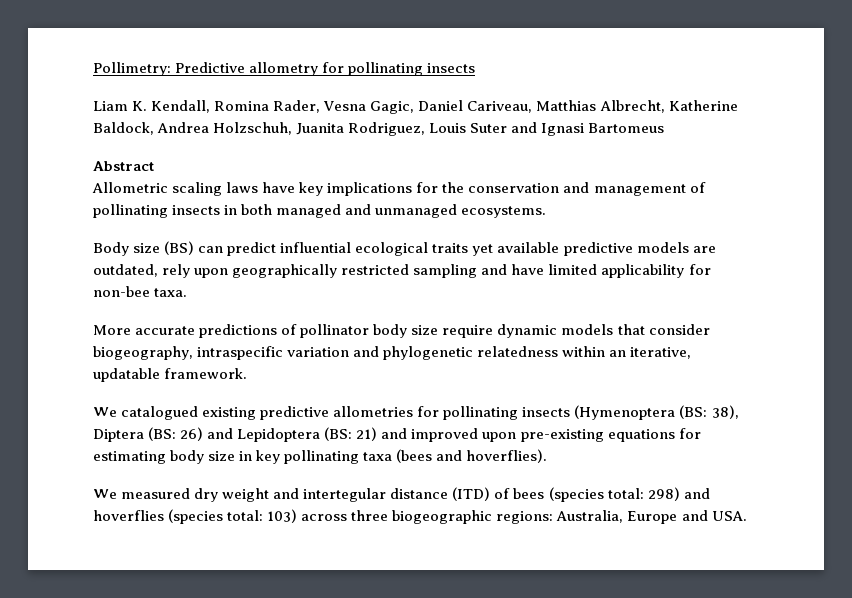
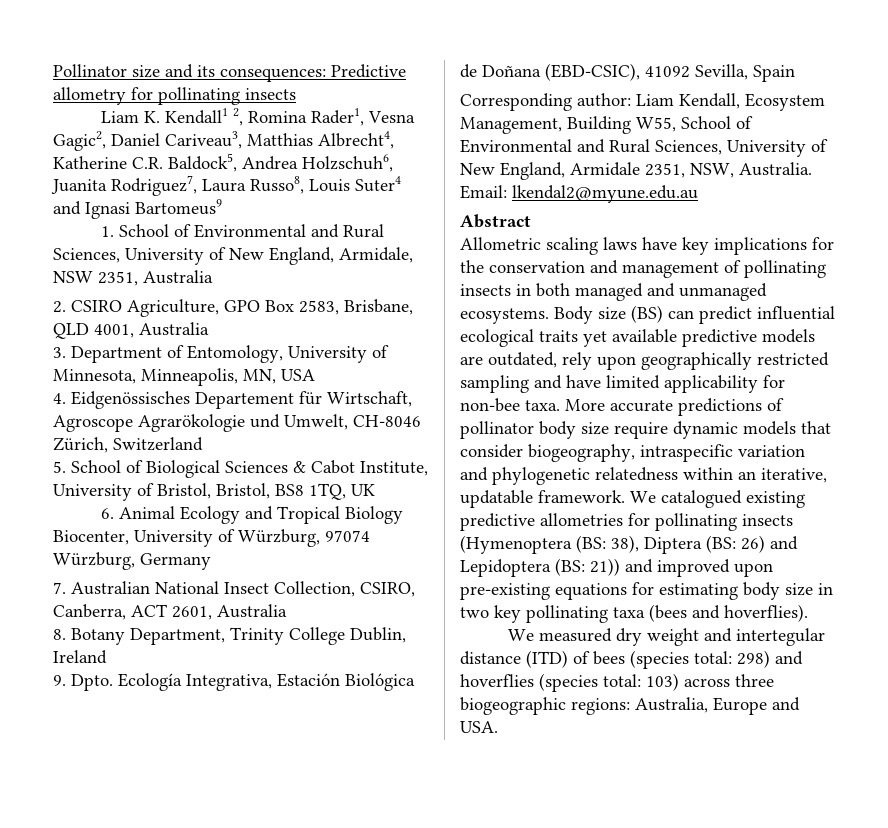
- Pollimetry: Predictive allometry for pollinating insects
+ Pollinator size and its consequences: Predictive allometry for pollinating insects
- Liam K. Kendall, Romina Rader, Vesna Gagic, Daniel Cariveau, Matthias Albrecht, Katherine Baldock, Andrea Holzschuh, Juanita Rodriguez, Louis Suter and Ignasi Bartomeus
+ Liam K. Kendall1 2, Romina Rader1, Vesna Gagic2, Daniel Cariveau3, Matthias Albrecht4, Katherine C.R. Baldock5, Andrea Holzschuh6, Juanita Rodriguez7, Laura Russo8, Louis Suter4 and Ignasi Bartomeus9
+ 1. School of Environmental and Rural Sciences, University of New England, Armidale, NSW 2351, Australia
+ 2. CSIRO Agriculture, GPO Box 2583, Brisbane, QLD 4001, Australia
+ 3. Department of Entomology, University of Minnesota, Minneapolis, MN, USA
+ 4. Eidgenössisches Departement für Wirtschaft, Agroscope Agrarökologie und Umwelt, CH-8046 Zürich, Switzerland
+ 5. School of Biological Sciences & Cabot Institute, University of Bristol, Bristol, BS8 1TQ, UK
+ 6. Animal Ecology and Tropical Biology Biocenter, University of Würzburg, 97074 Würzburg, Germany
+ 7. Australian National Insect Collection, CSIRO, Canberra, ACT 2601, Australia
+ 8. Botany Department, Trinity College Dublin, Ireland
+ 9. Dpto. Ecología Integrativa, Estación Biológica de Doñana (EBD-CSIC), 41092 Sevilla, Spain
+ Corresponding author: Liam Kendall, Ecosystem Management, Building W55, School of Environmental and Rural Sciences, University of New England, Armidale 2351, NSW, Australia. Email: lkendal2@myune.edu.au
- Allometric scaling laws have key implications for the conservation and management of pollinating insects in both managed and unmanaged ecosystems.
- Body size (BS) can predict influential ecological traits yet available predictive models are outdated, rely upon geographically restricted sampling and have limited applicability for non-bee taxa.
- More accurate predictions of pollinator body size require dynamic models that consider biogeography, intraspecific variation and phylogenetic relatedness within an iterative, updatable framework.
- We catalogued existing predictive allometries for pollinating insects (Hymenoptera (BS:
+ Allometric scaling laws have key implications for the conservation and management of pollinating insects in both managed and unmanaged ecosystems. Body size (BS) can predict influential ecological traits yet available predictive models are outdated, rely upon geographically restricted sampling and have limited applicability for non-bee taxa. More accurate predictions of pollinator body size require dynamic models that consider biogeography, intraspecific variation and phylogenetic relatedness within an iterative, updatable framework. We catalogued existing predictive allometries for pollinating insects (Hymenoptera (BS:
- 21) and improved upon pre-existing equations for estimating body size in key pollinating taxa (bees and hoverflies).
+ 21)) and improved upon pre-existing equations for estimating body size in two key pollinating taxa (bees and hoverflies).

